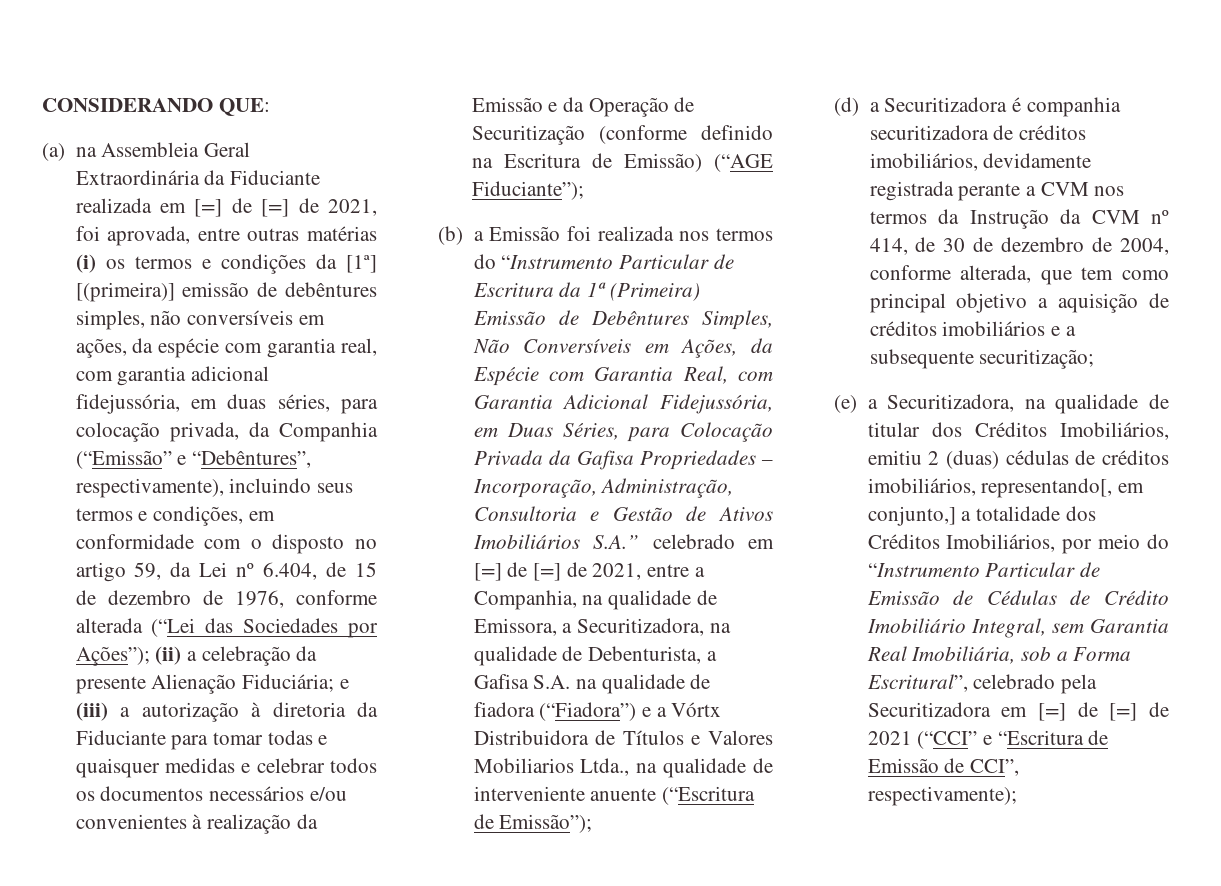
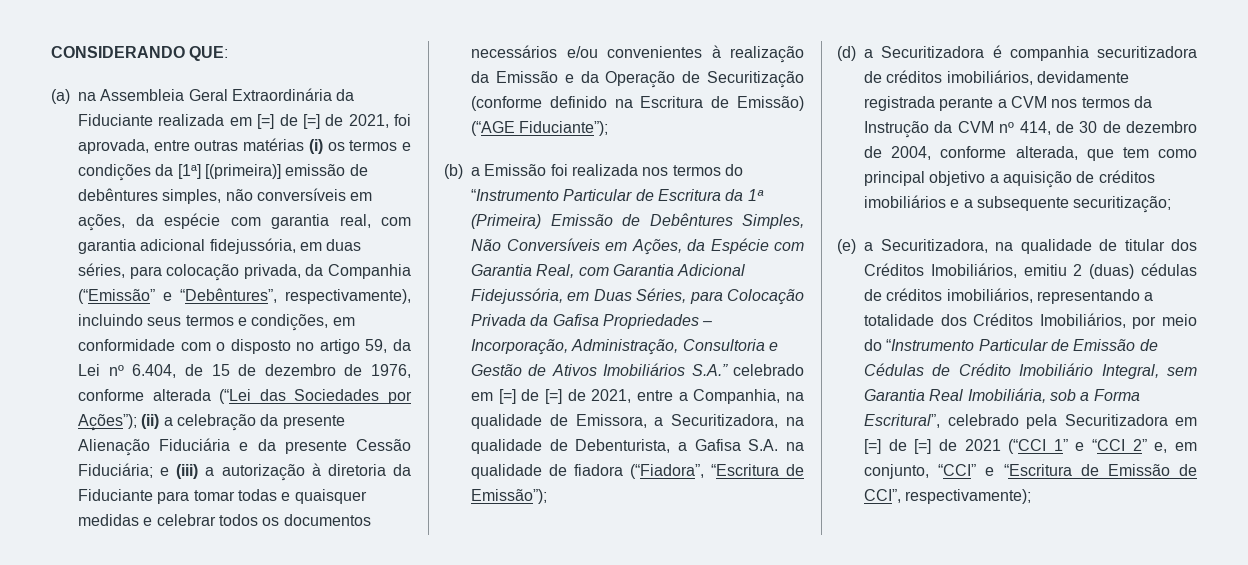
- (ii) a celebração da presente Alienação Fiduciária;
+ (ii) a celebração da presente Alienação Fiduciária e da presente Cessão Fiduciária;
- (b) a Emissão foi realizada nos termos do “Instrumento Particular de Escritura da 1ª (Primeira) Emissão de Debêntures Simples, Não Conversíveis em Ações, da Espécie com Garantia Real, com Garantia Adicional Fidejussória, em Duas Séries, para Colocação Privada da Gafisa Propriedades – Incorporação, Administração, Consultoria e Gestão de Ativos Imobiliários S.A.” celebrado em [=] de [=] de 2021, entre a Companhia, na qualidade de Emissora, a Securitizadora, na qualidade de Debenturista, a Gafisa S.A. na qualidade de fiadora (“Fiadora”) e a Vórtx Distribuidora de Títulos e Valores Mobiliarios Ltda., na qualidade de interveniente anuente (“Escritura de Emissão”);
+ (b) a Emissão foi realizada nos termos do “Instrumento Particular de Escritura da 1ª (Primeira) Emissão de Debêntures Simples, Não Conversíveis em Ações, da Espécie com Garantia Real, com Garantia Adicional Fidejussória, em Duas Séries, para Colocação Privada da Gafisa Propriedades – Incorporação, Administração, Consultoria e Gestão de Ativos Imobiliários S.A.” celebrado em [=] de [=] de 2021, entre a Companhia, na qualidade de Emissora, a Securitizadora, na qualidade de Debenturista, a Gafisa S.A. na qualidade de fiadora (“Fiadora”, “Escritura de Emissão”);
- (e) a Securitizadora, na qualidade de titular dos Créditos Imobiliários, emitiu 2 (duas) cédulas de créditos imobiliários, representando[, em conjunto,] a totalidade dos Créditos Imobiliários, por meio do “Instrumento Particular de Emissão de Cédulas de Crédito Imobiliário Integral, sem Garantia Real Imobiliária, sob a Forma Escritural”, celebrado pela Securitizadora em [=] de [=] de 2021 (“CCI” e “Escritura de Emissão de CCI”, respectivamente);
+ (e) a Securitizadora, na qualidade de titular dos Créditos Imobiliários, emitiu 2 (duas) cédulas de créditos imobiliários, representando a totalidade dos Créditos Imobiliários, por meio do “Instrumento Particular de Emissão de Cédulas de Crédito Imobiliário Integral, sem Garantia Real Imobiliária, sob a Forma Escritural”, celebrado pela Securitizadora em [=] de [=] de 2021 (“CCI 1” e “CCI 2” e, em conjunto, “CCI” e “Escritura de Emissão de CCI”, respectivamente);

